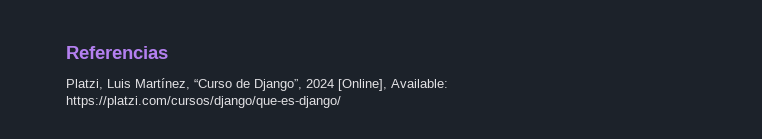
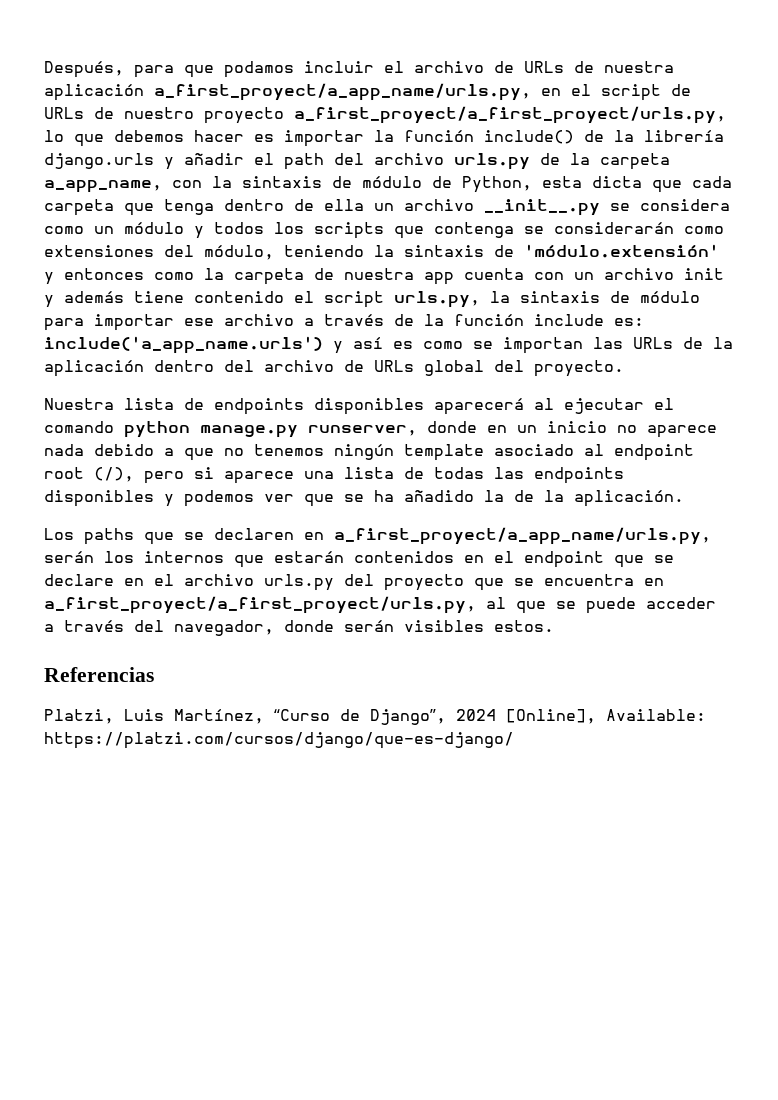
+ Después, para que podamos incluir el archivo de URLs de nuestra aplicación a_first_proyect/a_app_name/urls.py, en el script de URLs de nuestro proyecto a_first_proyect/a_first_proyect/urls.py, lo que debemos hacer es importar la función include() de la librería django.urls y añadir el path del archivo urls.py de la carpeta a_app_name, con la sintaxis de módulo de Python, esta dicta que cada carpeta que tenga dentro de ella un archivo __init__.py se considera como un módulo y todos los scripts que contenga se considerarán como extensiones del módulo, teniendo la sintaxis de 'módulo.extensión' y entonces como la carpeta de nuestra app cuenta con un archivo init y además tiene contenido el script urls.py, la sintaxis de módulo para importar ese archivo a través de la función include es: include('a_app_name.urls') y así es como se importan las URLs de la aplicación dentro del archivo de URLs global del proyecto.
+ Nuestra lista de endpoints disponibles aparecerá al ejecutar el comando python manage.py runserver, donde en un inicio no aparece nada debido a que no tenemos ningún template asociado al endpoint root (/), pero si aparece una lista de todas las endpoints disponibles y podemos ver que se ha añadido la de la aplicación.
+ Los paths que se declaren en a_first_proyect/a_app_name/urls.py, serán los internos que estarán contenidos en el endpoint que se declare en el archivo urls.py del proyecto que se encuentra en a_first_proyect/a_first_proyect/urls.py, al que se puede acceder a través del navegador, donde serán visibles estos.

